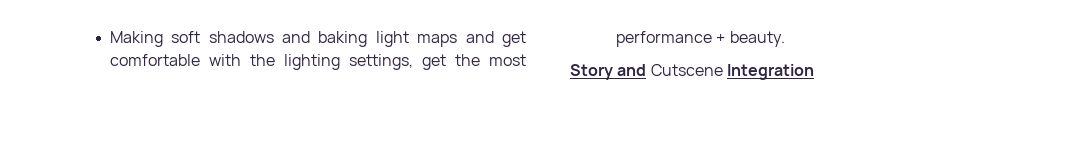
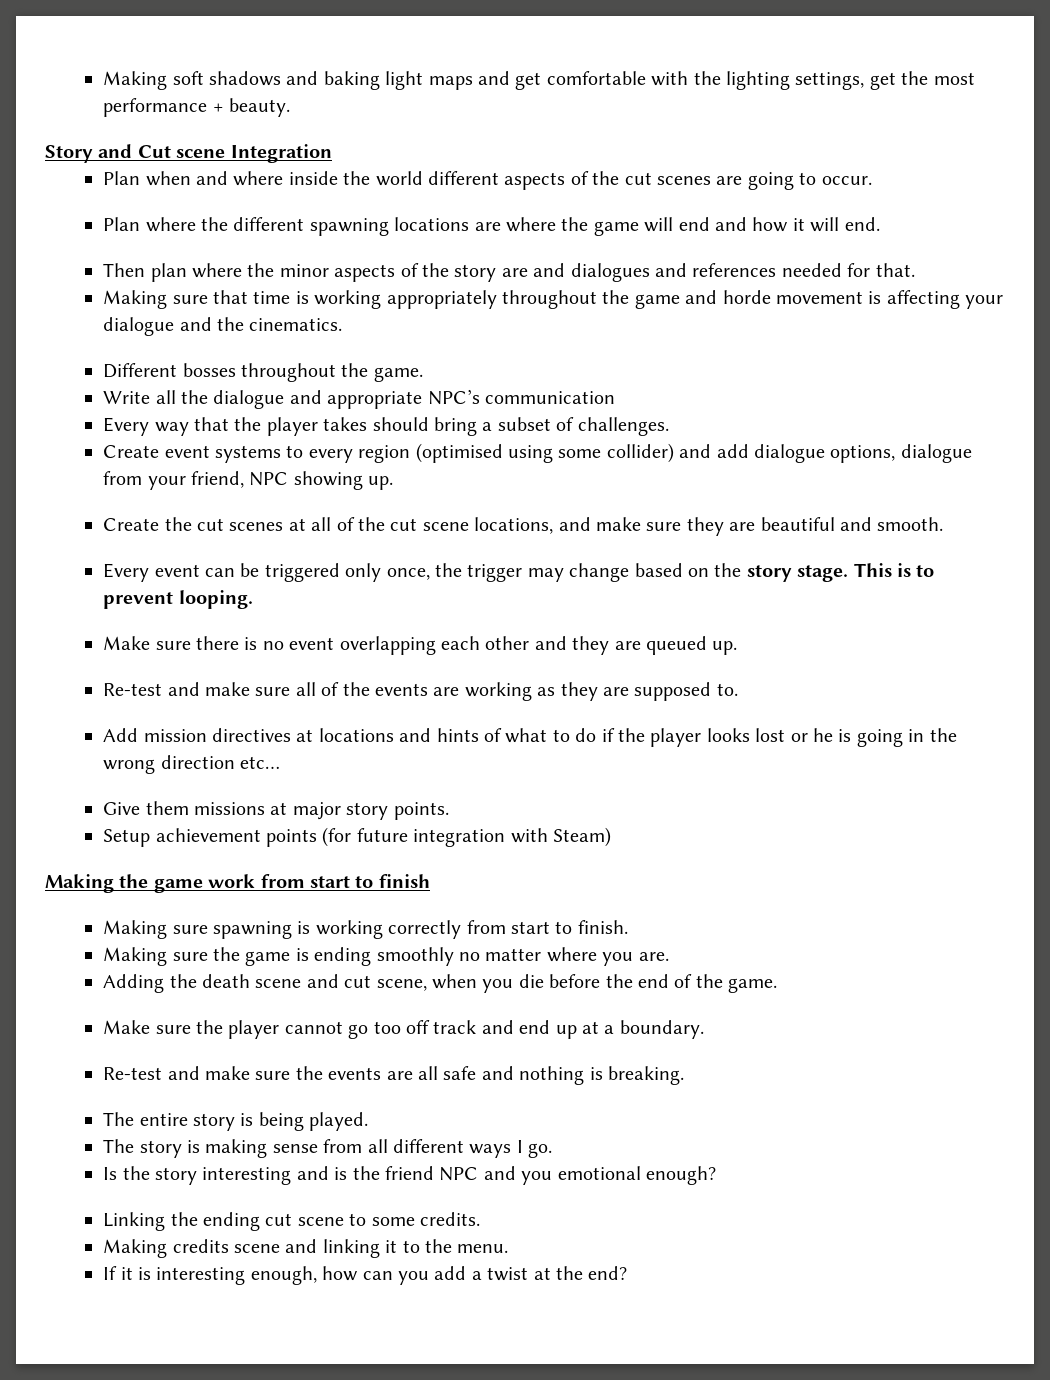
- Story and Cutscene Integration
+ Story and Cut scene Integration
+ Plan when and where inside the world different aspects of the cut scenes are going to occur.
+ Plan where the different spawning locations are where the game will end and how it will end.
+ Then plan where the minor aspects of the story are and dialogues and references needed for that.
+ Making sure that time is working appropriately throughout the game and horde movement is affecting your dialogue and the cinematics.
+ Different bosses throughout the game.
+ Write all the dialogue and appropriate NPC’s communication
+ Every way that the player takes should bring a subset of challenges.
+ Create event systems to every region (optimised using some collider) and add dialogue options, dialogue from your friend, NPC showing up.
+ Create the cut scenes at all of the cut scene locations, and make sure they are beautiful and smooth.
+ Every event can be triggered only once, the trigger may change based on the story stage. This is to prevent looping.
+ Make sure there is no event overlapping each other and they are queued up.
+ Re-test and make sure all of the events are working as they are supposed to.
+ Add mission directives at locations and hints of what to do if the player looks lost or he is going in the wrong direction etc…
+ Give them missions at major story points.
+ Setup achievement points (for future integration with Steam)
+ Making the game work from start to finish
+ Making sure spawning is working correctly from start to finish.
+ Making sure the game is ending smoothly no matter where you are.
+ Adding the death scene and cut scene, when you die before the end of the game.
+ Make sure the player cannot go too off track and end up at a boundary.
+ Re-test and make sure the events are all safe and nothing is breaking.
+ The entire story is being played.
+ The story is making sense from all different ways I go.
+ Is the story interesting and is the friend NPC and you emotional enough?
+ Linking the ending cut scene to some credits.
+ Making credits scene and linking it to the menu.
+ If it is interesting enough, how can you add a twist at the end?

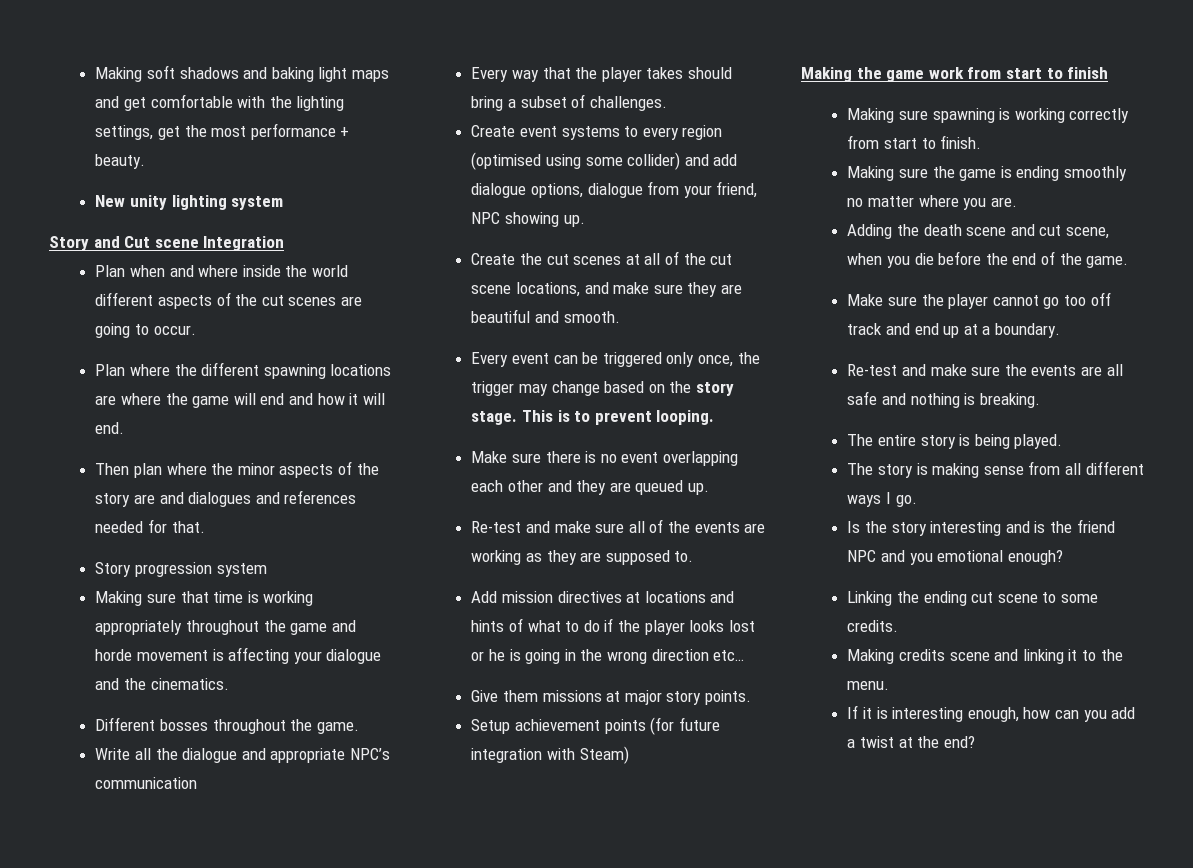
+ New unity lighting system
+ Story progression system

